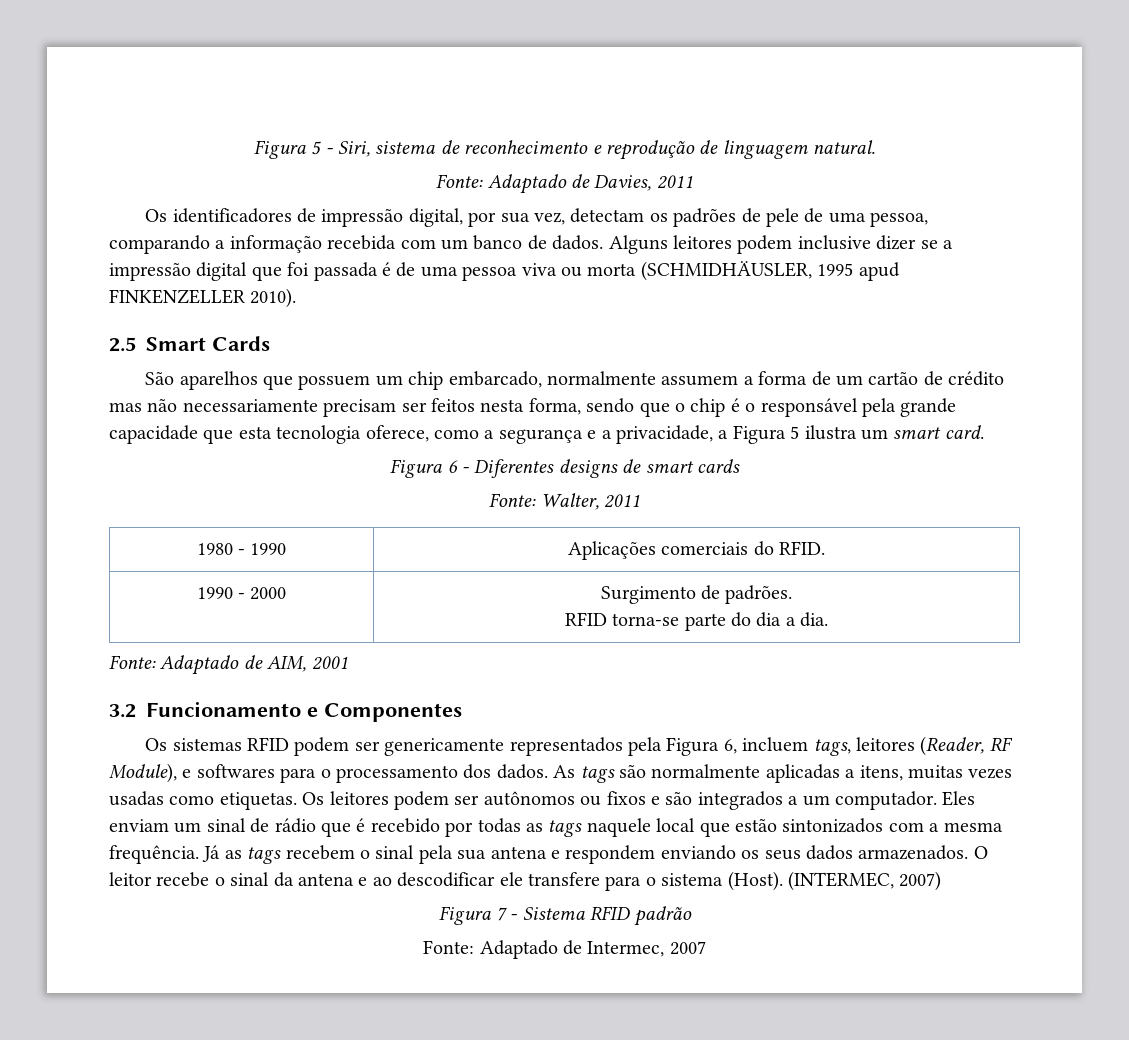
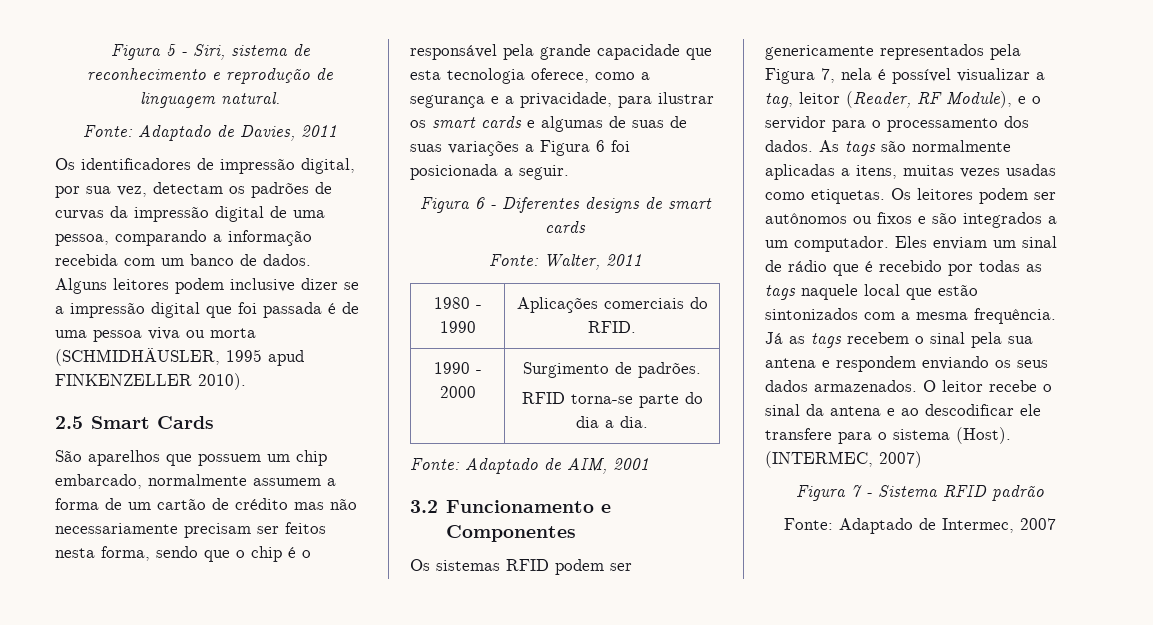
- Os identificadores de impressão digital, por sua vez, detectam os padrões de pele de uma pessoa, comparando a informação recebida com um banco de dados.
+ Os identificadores de impressão digital, por sua vez, detectam os padrões de curvas da impressão digital de uma pessoa, comparando a informação recebida com um banco de dados.
- São aparelhos que possuem um chip embarcado, normalmente assumem a forma de um cartão de crédito mas não necessariamente precisam ser feitos nesta forma, sendo que o chip é o responsável pela grande capacidade que esta tecnologia oferece, como a segurança e a privacidade, a Figura 5 ilustra um smart card.
+ São aparelhos que possuem um chip embarcado, normalmente assumem a forma de um cartão de crédito mas não necessariamente precisam ser feitos nesta forma, sendo que o chip é o responsável pela grande capacidade que esta tecnologia oferece, como a segurança e a privacidade, para ilustrar os smart cards e algumas de suas de suas variações a Figura 6 foi posicionada a seguir.
- Os sistemas RFID podem ser genericamente representados pela Figura 6, incluem tags, leitores (Reader, RF Module), e softwares para o processamento dos dados.
+ Os sistemas RFID podem ser genericamente representados pela Figura 7, nela é possível visualizar a tag, leitor (Reader, RF Module), e o servidor para o processamento dos dados.

